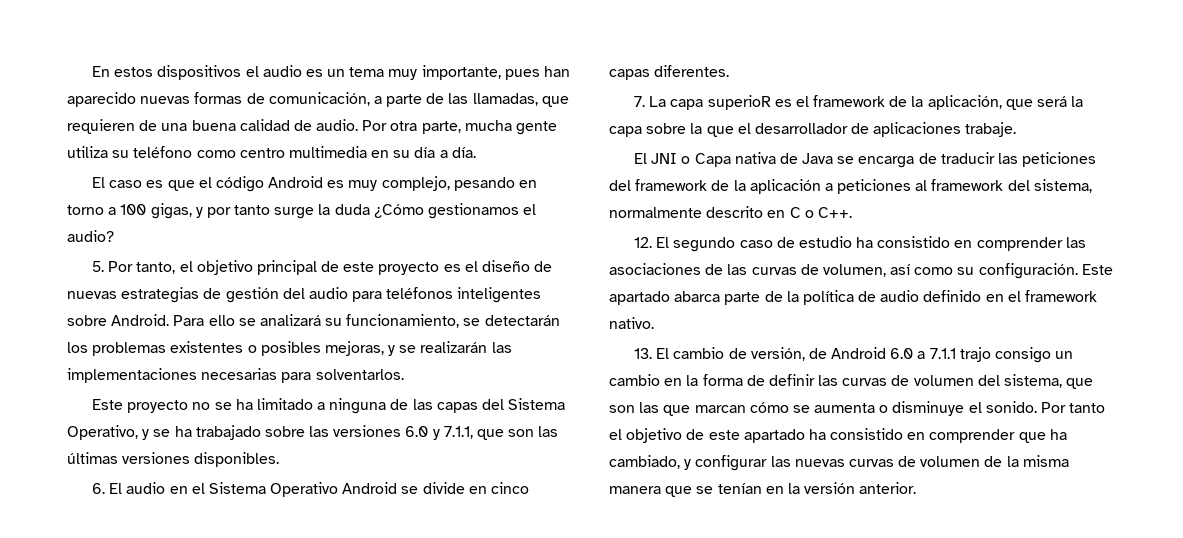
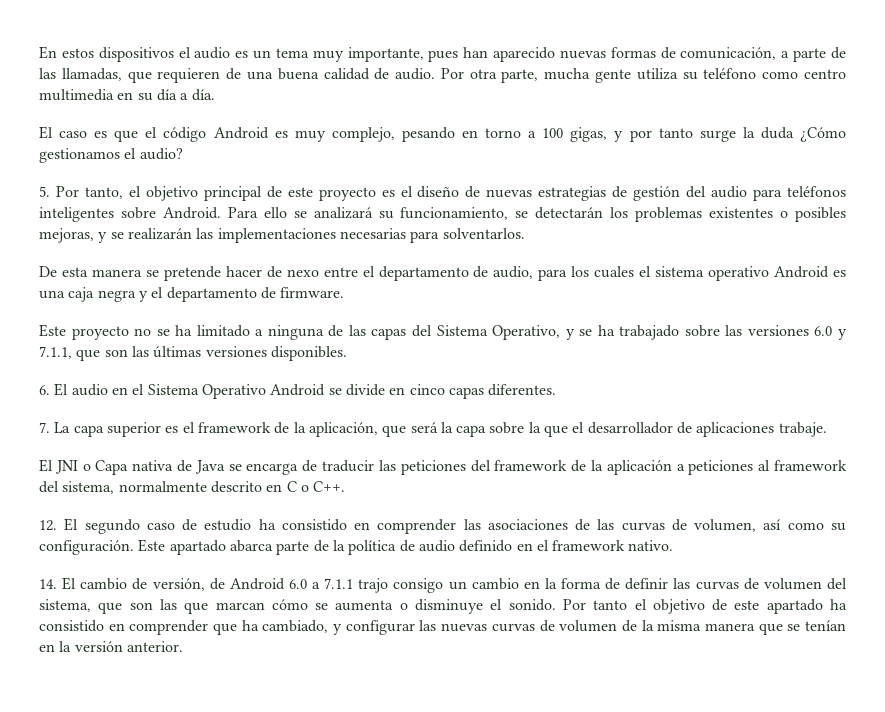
+ De esta manera se pretende hacer de nexo entre el departamento de audio, para los cuales el sistema operativo Android es una caja negra y el departamento de firmware.
- 7. La capa superioR es el framework de la aplicación, que será la capa sobre la que el desarrollador de aplicaciones trabaje.
+ 7. La capa superior es el framework de la aplicación, que será la capa sobre la que el desarrollador de aplicaciones trabaje.
- 13. El cambio de versión, de Android 6.0 a 7.1.1 trajo consigo un cambio en la forma de definir las curvas de volumen del sistema, que son las que marcan cómo se aumenta o disminuye el sonido.
+ 14. El cambio de versión, de Android 6.0 a 7.1.1 trajo consigo un cambio en la forma de definir las curvas de volumen del sistema, que son las que marcan cómo se aumenta o disminuye el sonido.

